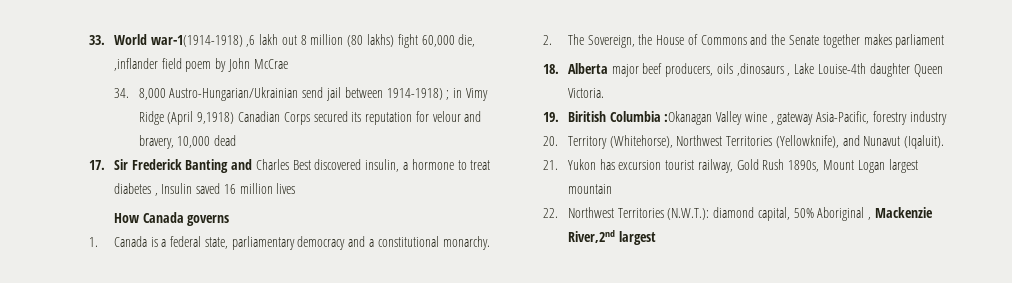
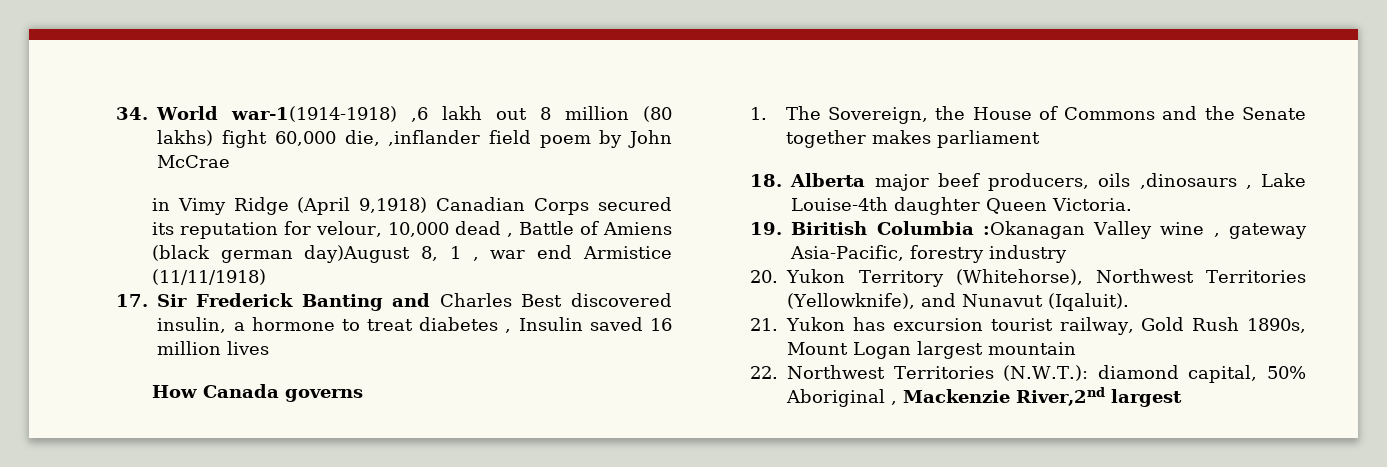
- 33. World war-1(1914-1918) ,6 lakh out 8 million (80 lakhs) fight 60,000 die, ,inflander field poem by John McCrae
+ 34. World war-1(1914-1918) ,6 lakh out 8 million (80 lakhs) fight 60,000 die, ,inflander field poem by John McCrae
- 34. 8,000 Austro-Hungarian/Ukrainian send jail between 1914-1918) ; in Vimy Ridge (April 9,1918) Canadian Corps secured its reputation for velour and bravery, 10,000 dead
+ in Vimy Ridge (April 9,1918) Canadian Corps secured its reputation for velour, 10,000 dead , Battle of Amiens (black german day)August 8, 1 , war end Armistice (11/11/1918)
- 1. Canada is a federal state, parliamentary democracy and a constitutional monarchy.
- 2. The Sovereign, the House of Commons and the Senate together makes parliament
+ 1. The Sovereign, the House of Commons and the Senate together makes parliament
- 20. Territory (Whitehorse), Northwest Territories (Yellowknife), and Nunavut (Iqaluit).
+ 20. Yukon Territory (Whitehorse), Northwest Territories (Yellowknife), and Nunavut (Iqaluit).

